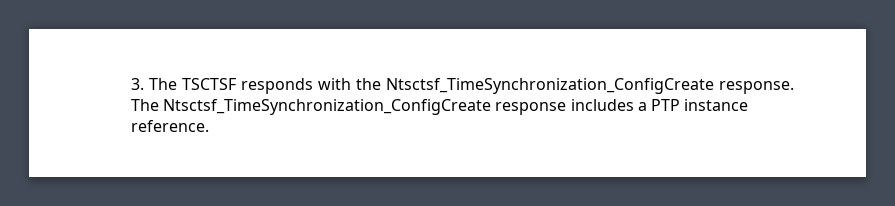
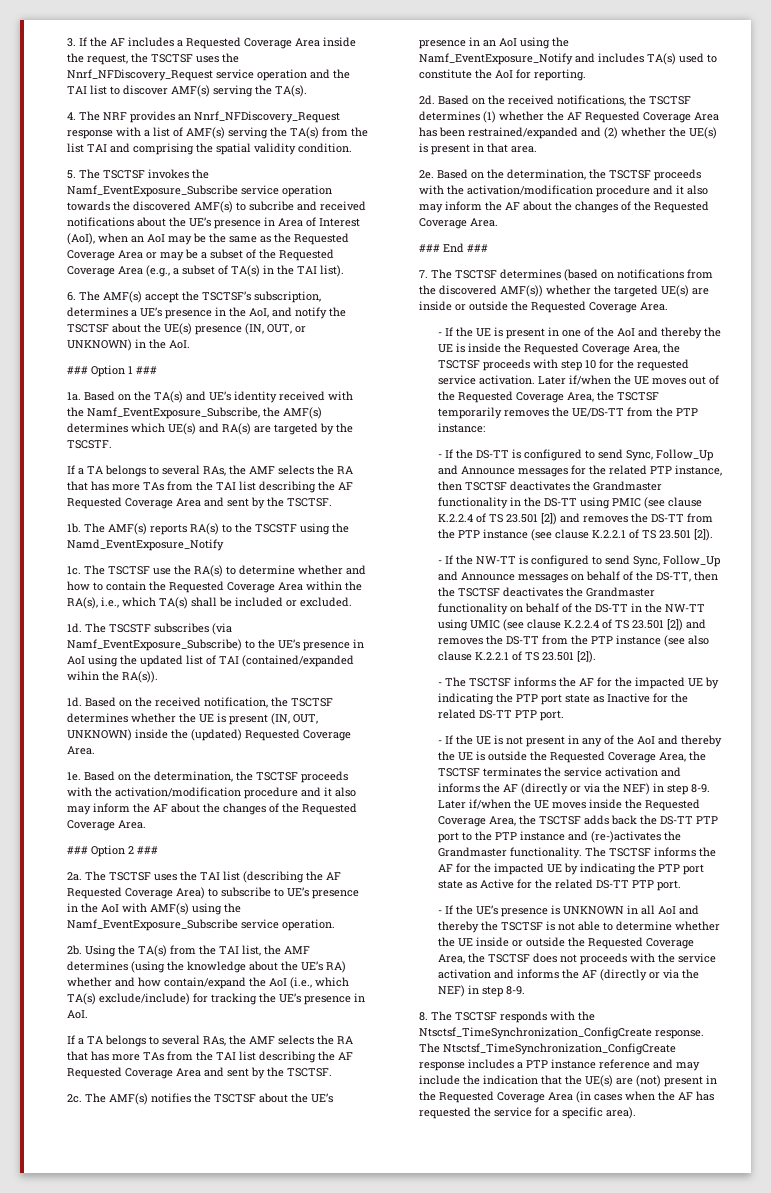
- 3. The TSCTSF responds with the Ntsctsf_TimeSynchronization_ConfigCreate response.
+ 3. If the AF includes a Requested Coverage Area inside the request, the TSCTSF uses the Nnrf_NFDiscovery_Request service operation and the TAI list to discover AMF(s) serving the TA(s).
+ 4. The NRF provides an Nnrf_NFDiscovery_Request response with a list of AMF(s) serving the TA(s) from the list TAI and comprising the spatial validity condition.
+ 5. The TSCTSF invokes the Namf_EventExposure_Subscribe service operation towards the discovered AMF(s) to subcribe and received notifications about the UE’s presence in Area of Interest (AoI), when an AoI may be the same as the Requested Coverage Area or may be a subset of the Requested Coverage Area (e.g., a subset of TA(s) in the TAI list).
+ 6. The AMF(s) accept the TSCTSF’s subscription, determines a UE’s presence in the AoI, and notify the TSCTSF about the UE(s) presence (IN, OUT, or UNKNOWN) in the AoI.
+ ### Option 1 ###
+ 1a. Based on the TA(s) and UE’s identity received with the Namf_EventExposure_Subscribe, the AMF(s) determines which UE(s) and RA(s) are targeted by the TSCSTF.
+ If a TA belongs to several RAs, the AMF selects the RA that has more TAs from the TAI list describing the AF Requested Coverage Area and sent by the TSCTSF.
+ 1b. The AMF(s) reports RA(s) to the TSCSTF using the Namd_EventExposure_Notify
+ 1c. The TSCTSF use the RA(s) to determine whether and how to contain the Requested Coverage Area within the RA(s), i.e., which TA(s) shall be included or excluded.
+ 1d. The TSCSTF subscribes (via Namf_EventExposure_Subscribe) to the UE’s presence in AoI using the updated list of TAI (contained/expanded wihin the RA(s)).
+ 1d. Based on the received notification, the TSCTSF determines whether the UE is present (IN, OUT, UNKNOWN) inside the (updated) Requested Coverage Area.
+ 1e. Based on the determination, the TSCTSF proceeds with the activation/modification procedure and it also may inform the AF about the changes of the Requested Coverage Area.
+ ### Option 2 ###
+ 2a. The TSCTSF uses the TAI list (describing the AF Requested Coverage Area) to subscribe to UE’s presence in the AoI with AMF(s) using the Namf_EventExposure_Subscribe service operation.
+ 2b. Using the TA(s) from the TAI list, the AMF determines (using the knowledge about the UE’s RA) whether and how contain/expand the AoI (i.e., which TA(s) exclude/include) for tracking the UE’s presence in AoI.
+ If a TA belongs to several RAs, the AMF selects the RA that has more TAs from the TAI list describing the AF Requested Coverage Area and sent by the TSCTSF.
+ 2c. The AMF(s) notifies the TSCTSF about the UE’s presence in an AoI using the Namf_EventExposure_Notify and includes TA(s) used to constitute the AoI for reporting.
+ 2d. Based on the received notifications, the TSCTSF determines (1) whether the AF Requested Coverage Area has been restrained/expanded and (2) whether the UE(s) is present in that area.
+ 2e. Based on the determination, the TSCTSF proceeds with the activation/modification procedure and it also may inform the AF about the changes of the Requested Coverage Area.
+ ### End ###
+ 7. The TSCTSF determines (based on notifications from the discovered AMF(s)) whether the targeted UE(s) are inside or outside the Requested Coverage Area.
+ - If the UE is present in one of the AoI and thereby the UE is inside the Requested Coverage Area, the TSCTSF proceeds with step 10 for the requested service activation. Later if/when the UE moves out of the Requested Coverage Area, the TSCTSF temporarily removes the UE/DS-TT from the PTP instance:
+ - If the DS-TT is configured to send Sync, Follow_Up and Announce messages for the related PTP instance, then TSCTSF deactivates the Grandmaster functionality in the DS-TT using PMIC (see clause K.2.2.4 of TS 23.501 [2]) and removes the DS-TT from the PTP instance (see clause K.2.2.1 of TS 23.501 [2]).
+ - If the NW-TT is configured to send Sync, Follow_Up and Announce messages on behalf of the DS-TT, then the TSCTSF deactivates the Grandmaster functionality on behalf of the DS-TT in the NW-TT using UMIC (see clause K.2.2.4 of TS 23.501 [2]) and removes the DS-TT from the PTP instance (see also clause K.2.2.1 of TS 23.501 [2]).
+ - The TSCTSF informs the AF for the impacted UE by indicating the PTP port state as Inactive for the related DS-TT PTP port.
+ - If the UE is not present in any of the AoI and thereby the UE is outside the Requested Coverage Area, the TSCTSF terminates the service activation and informs the AF (directly or via the NEF) in step 8-9. Later if/when the UE moves inside the Requested Coverage Area, the TSCTSF adds back the DS-TT PTP port to the PTP instance and (re-)activates the Grandmaster functionality. The TSCTSF informs the AF for the impacted UE by indicating the PTP port state as Active for the related DS-TT PTP port.
+ - If the UE’s presence is UNKNOWN in all AoI and thereby the TSCTSF is not able to determine whether the UE inside or outside the Requested Coverage Area, the TSCTSF does not proceeds with the service activation and informs the AF (directly or via the NEF) in step 8-9.
+ 8. The TSCTSF responds with the Ntsctsf_TimeSynchronization_ConfigCreate response.
- The Ntsctsf_TimeSynchronization_ConfigCreate response includes a PTP instance reference.
+ The Ntsctsf_TimeSynchronization_ConfigCreate response includes a PTP instance reference and may include the indication that the UE(s) are (not) present in the Requested Coverage Area (in cases when the AF has requested the service for a specific area).

